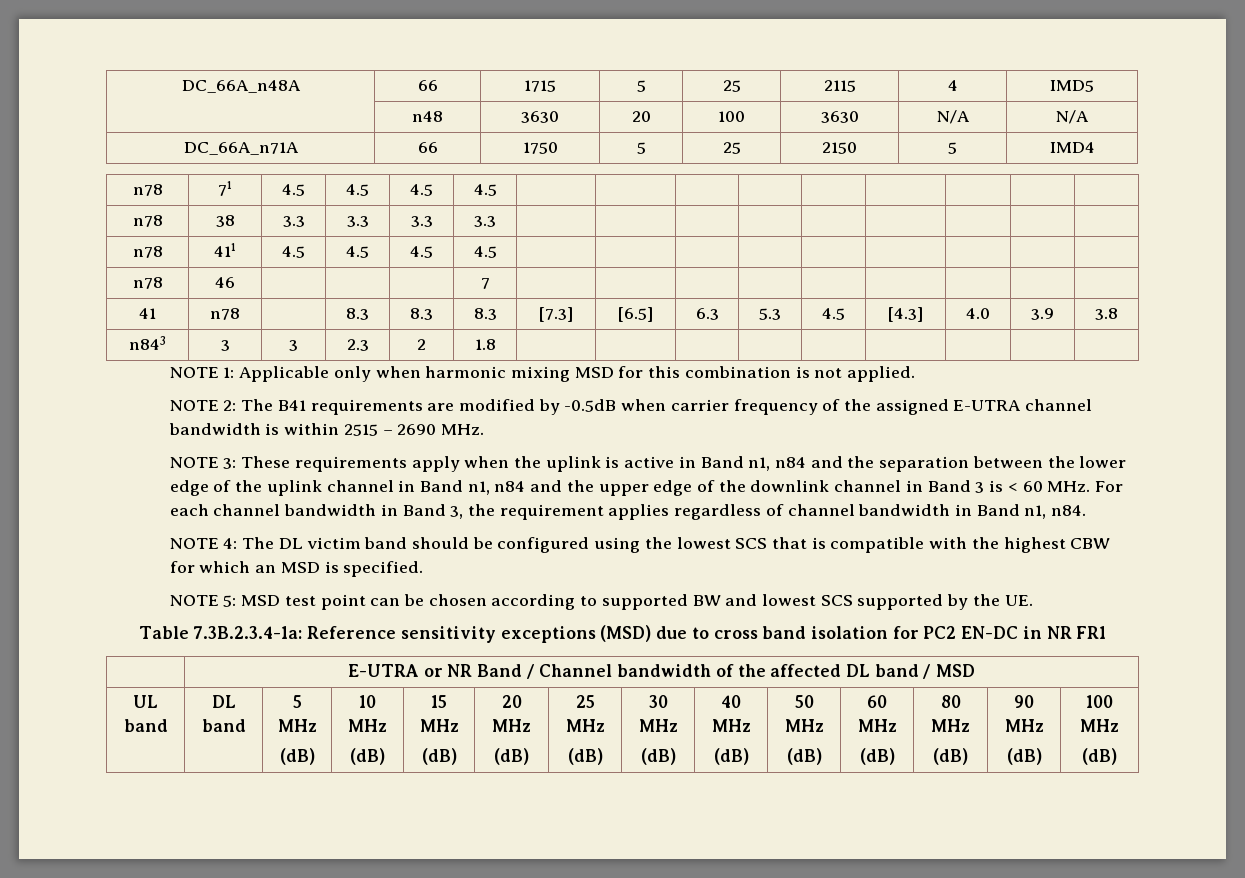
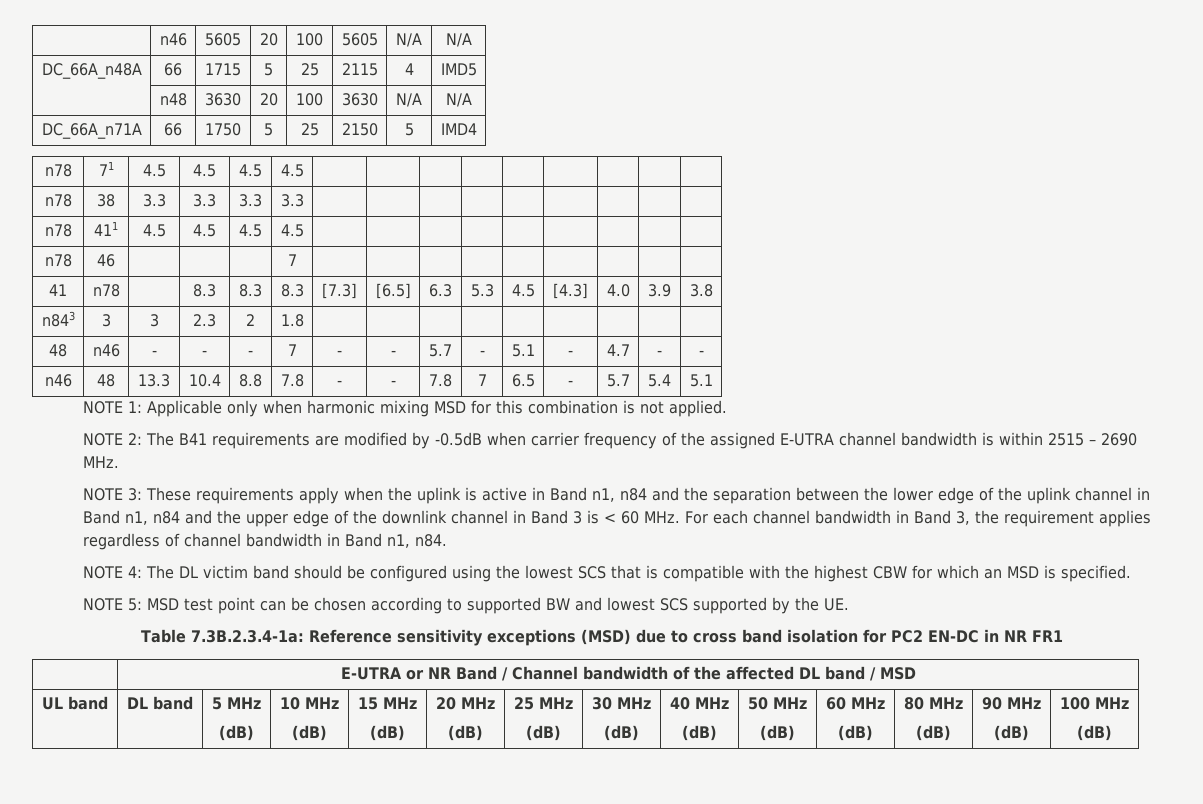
+ | n46 | 5605 | 20 | 100 | 5605 | N/A | N/A
+ 48 | n46 | - | - | - | 7 | - | - | 5.7 | - | 5.1 | - | 4.7 | - | -
+ n46 | 48 | 13.3 | 10.4 | 8.8 | 7.8 | - | - | 7.8 | 7 | 6.5 | - | 5.7 | 5.4 | 5.1

